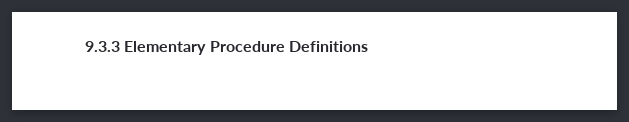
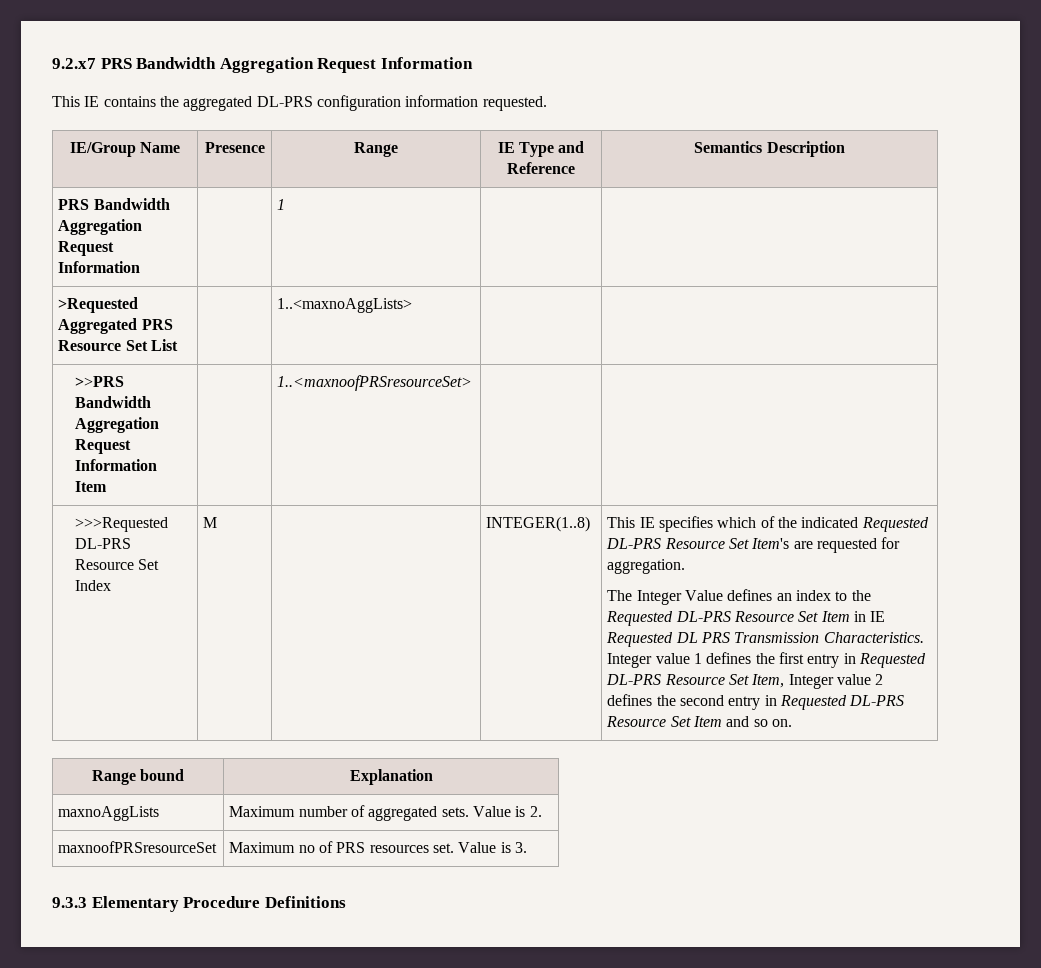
+ 9.2.x7 PRS Bandwidth Aggregation Request Information
+ This IE contains the aggregated DL-PRS configuration information requested.
+ IE/Group Name | Presence | Range | IE Type and Reference | Semantics Description
+ PRS Bandwidth Aggregation Request Information | | 1 | |
+ >Requested Aggregated PRS Resource Set List | | 1..<maxnoAggLists> | |
+ >>PRS Bandwidth Aggregation Request Information Item | | 1..<maxnoofPRSresourceSet> | |
+ >>>Requested DL-PRS Resource Set Index | M | | INTEGER(1..8) | This IE specifies which of the indicated Requested DL-PRS Resource Set Item's are requested for aggregation.
+ The Integer Value defines an index to the Requested DL-PRS Resource Set Item in IE Requested DL PRS Transmission Characteristics. Integer value 1 defines the first entry in Requested DL-PRS Resource Set Item, Integer value 2 defines the second entry in Requested DL-PRS Resource Set Item and so on.
+ Range bound | Explanation
+ maxnoAggLists | Maximum number of aggregated sets. Value is 2.
+ maxnoofPRSresourceSet | Maximum no of PRS resources set. Value is 3.

